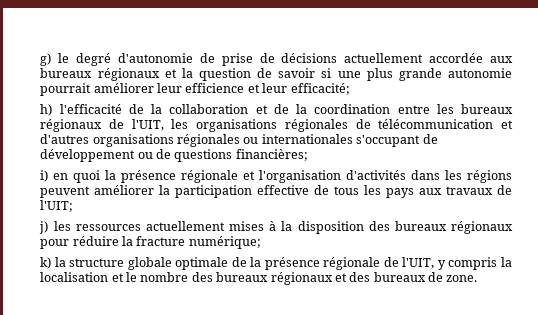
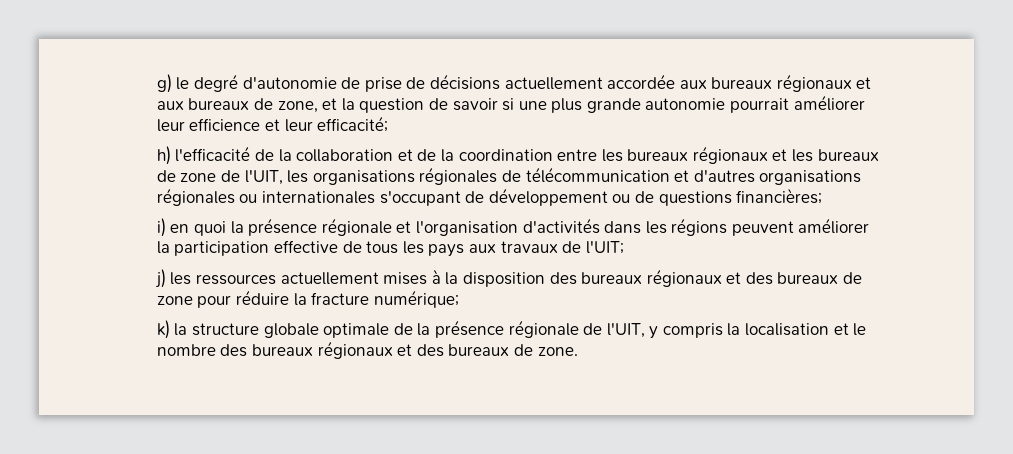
- g) le degré d'autonomie de prise de décisions actuellement accordée aux bureaux régionaux et la question de savoir si une plus grande autonomie pourrait améliorer leur efficience et leur efficacité;
+ g) le degré d'autonomie de prise de décisions actuellement accordée aux bureaux régionaux et aux bureaux de zone, et la question de savoir si une plus grande autonomie pourrait améliorer leur efficience et leur efficacité;
- h) l'efficacité de la collaboration et de la coordination entre les bureaux régionaux de l'UIT, les organisations régionales de télécommunication et d'autres organisations régionales ou internationales s'occupant de développement ou de questions financières;
+ h) l'efficacité de la collaboration et de la coordination entre les bureaux régionaux et les bureaux de zone de l'UIT, les organisations régionales de télécommunication et d'autres organisations régionales ou internationales s'occupant de développement ou de questions financières;
- j) les ressources actuellement mises à la disposition des bureaux régionaux pour réduire la fracture numérique;
+ j) les ressources actuellement mises à la disposition des bureaux régionaux et des bureaux de zone pour réduire la fracture numérique;

